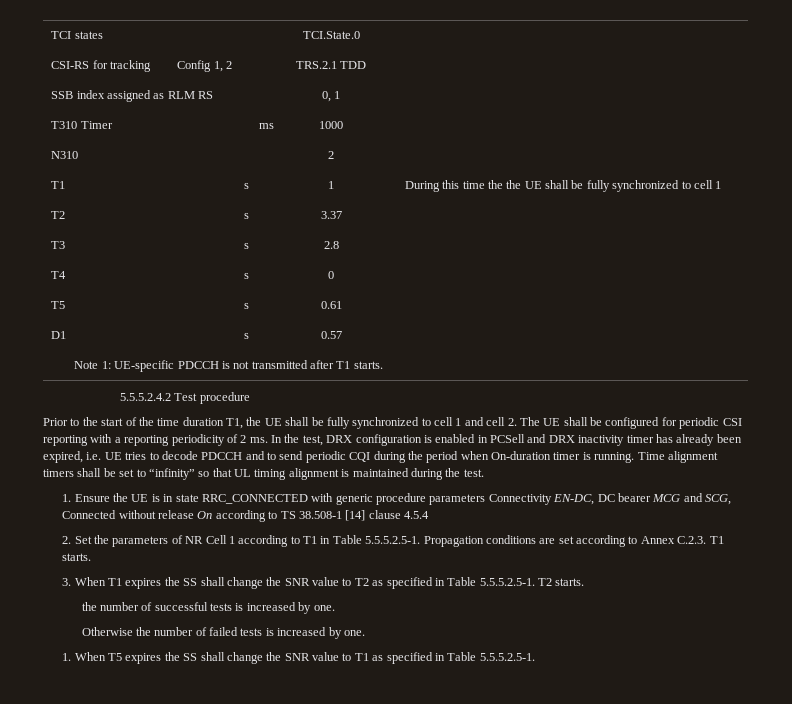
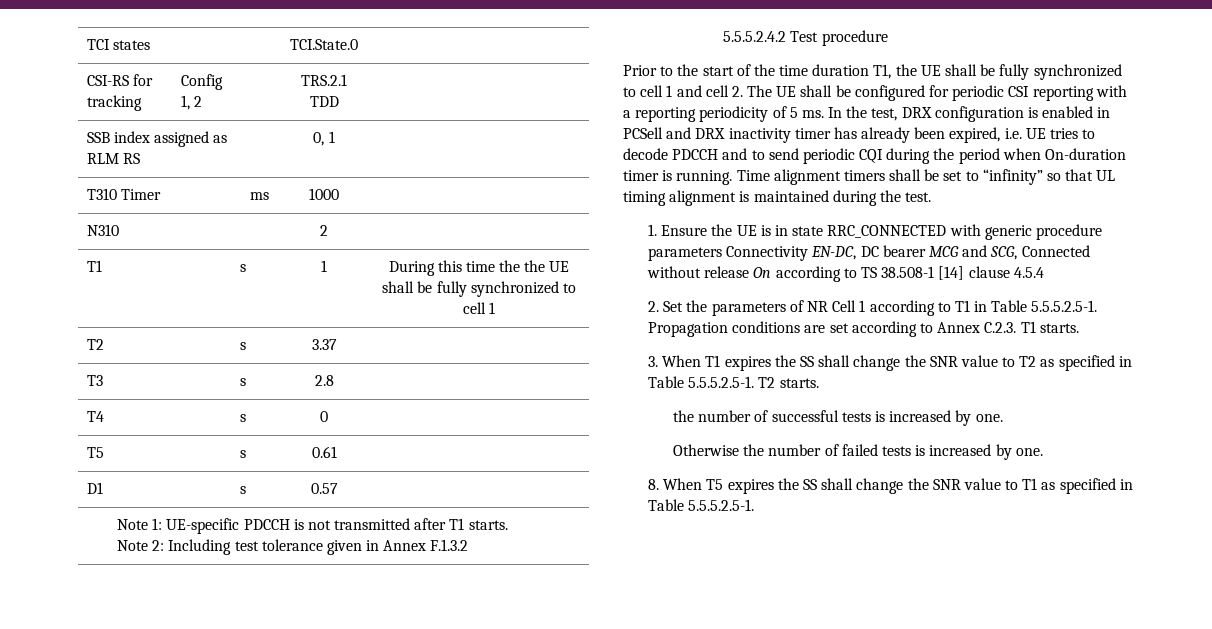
  Note 1: UE-specific PDCCH is not transmitted after T1 starts.
+ Note 2: Including test tolerance given in Annex F.1.3.2
- Prior to the start of the time duration T1, the UE shall be fully synchronized to cell 1 and cell 2. The UE shall be configured for periodic CSI reporting with a reporting periodicity of 2 ms.
+ Prior to the start of the time duration T1, the UE shall be fully synchronized to cell 1 and cell 2. The UE shall be configured for periodic CSI reporting with a reporting periodicity of 5 ms.
- 1. When T5 expires the SS shall change the SNR value to T1 as specified in Table 5.5.5.2.5-1.
+ 8. When T5 expires the SS shall change the SNR value to T1 as specified in Table 5.5.5.2.5-1.

